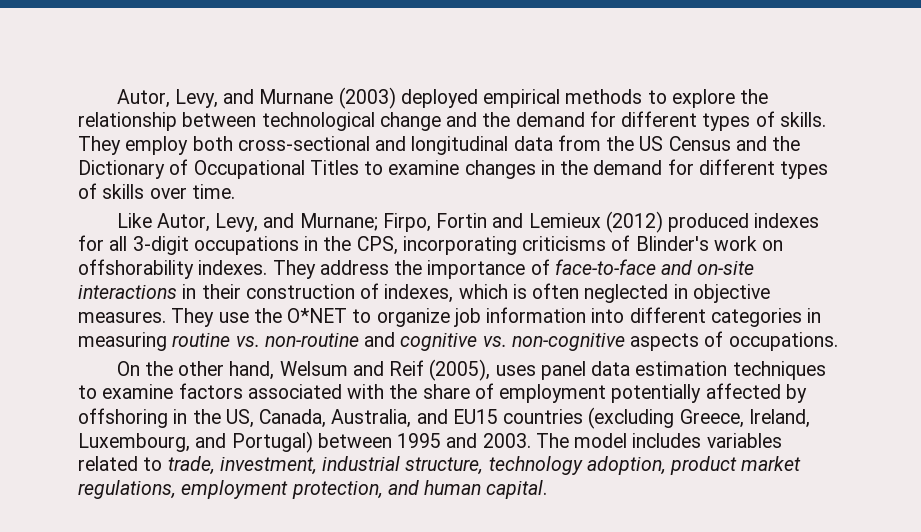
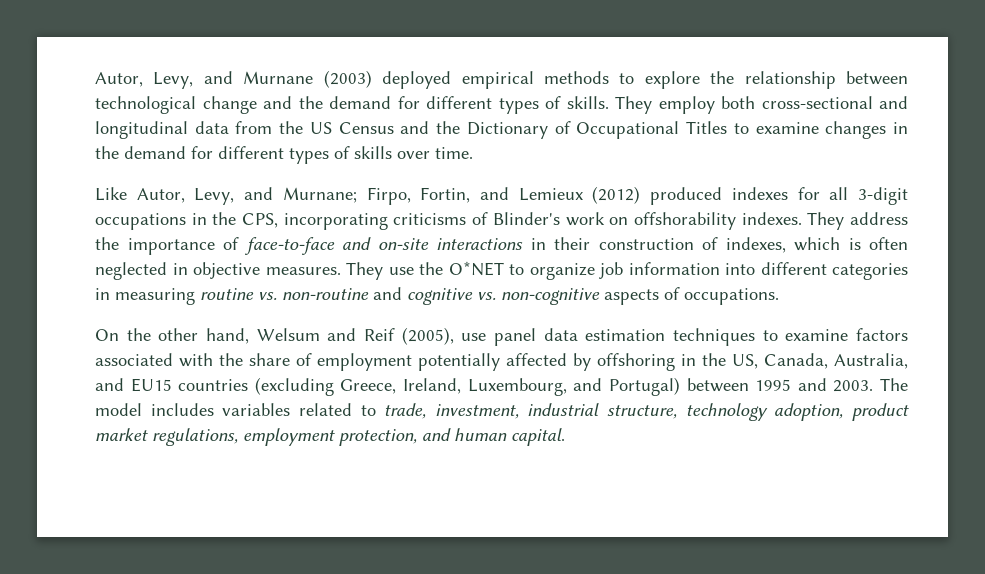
- Like Autor, Levy, and Murnane; Firpo, Fortin and Lemieux (2012) produced indexes for all 3-digit occupations in the CPS, incorporating criticisms of Blinder's work on offshorability indexes.
+ Like Autor, Levy, and Murnane; Firpo, Fortin, and Lemieux (2012) produced indexes for all 3-digit occupations in the CPS, incorporating criticisms of Blinder's work on offshorability indexes.
- On the other hand, Welsum and Reif (2005), uses panel data estimation techniques to examine factors associated with the share of employment potentially affected by offshoring in the US, Canada, Australia, and EU15 countries (excluding Greece, Ireland, Luxembourg, and Portugal) between 1995 and 2003.
+ On the other hand, Welsum and Reif (2005), use panel data estimation techniques to examine factors associated with the share of employment potentially affected by offshoring in the US, Canada, Australia, and EU15 countries (excluding Greece, Ireland, Luxembourg, and Portugal) between 1995 and 2003.

